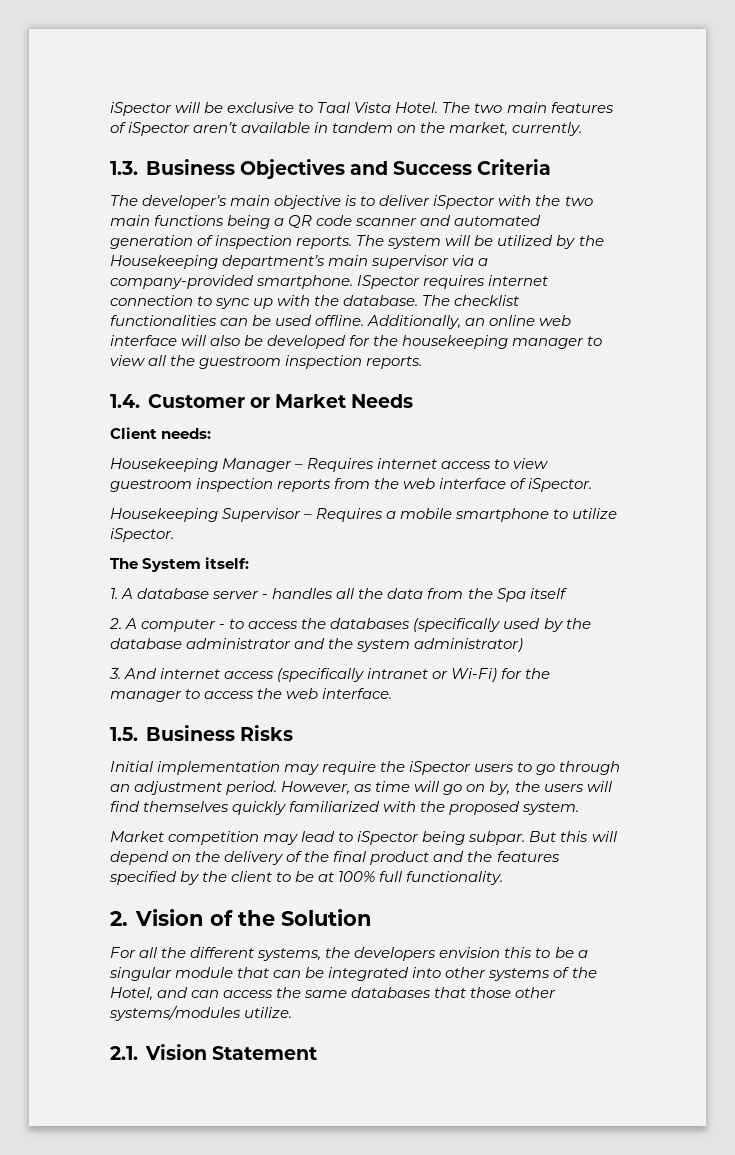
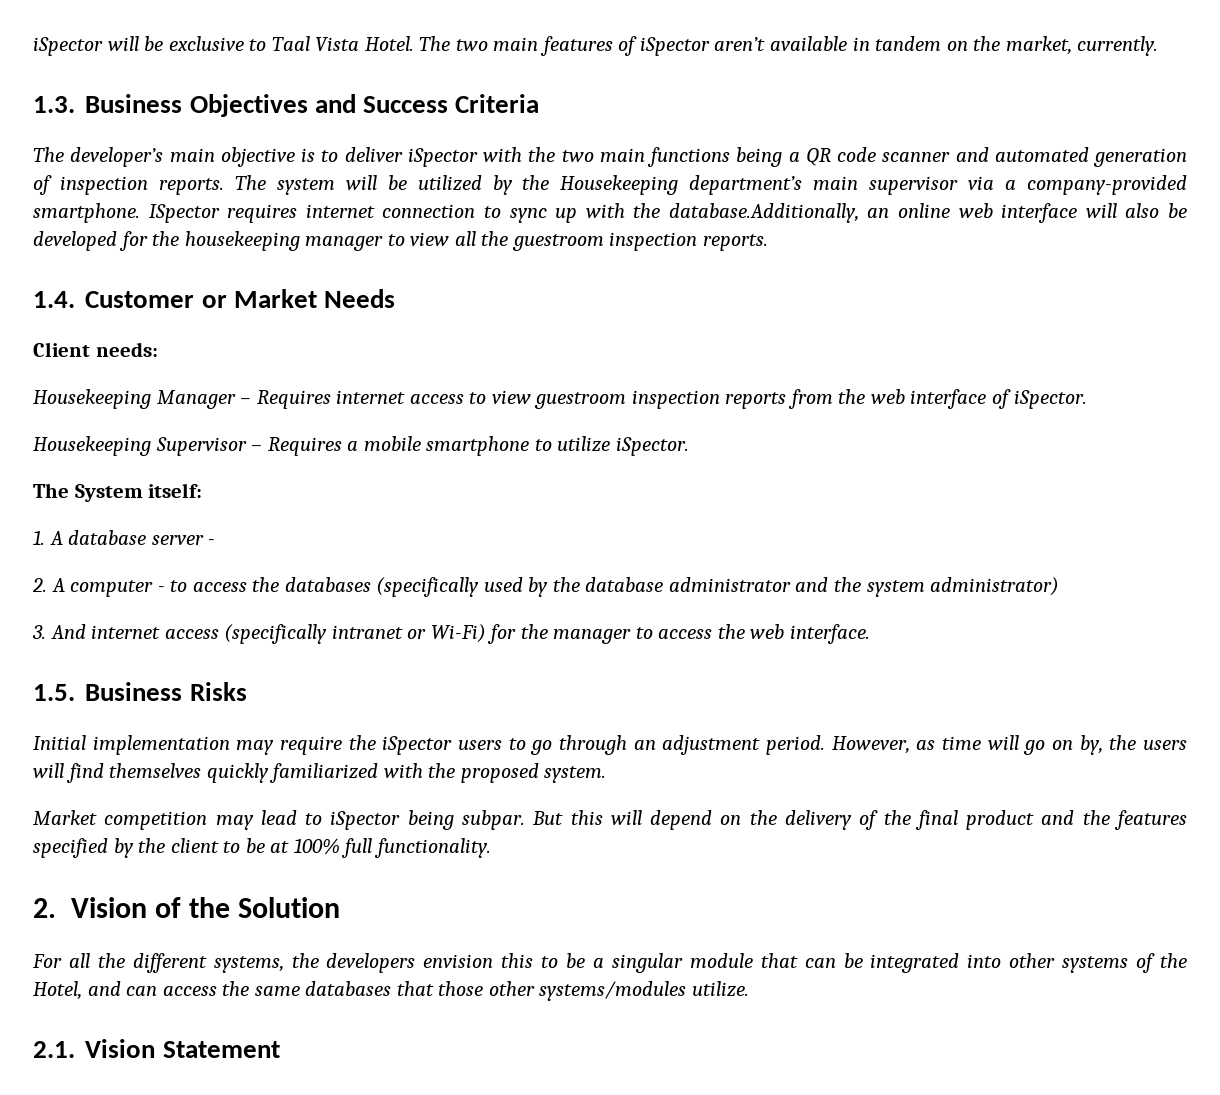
- ISpector requires internet connection to sync up with the database. The checklist functionalities can be used offline. Additionally, an online web interface will also be developed for the housekeeping manager to view all the guestroom inspection reports.
+ ISpector requires internet connection to sync up with the database.Additionally, an online web interface will also be developed for the housekeeping manager to view all the guestroom inspection reports.
- 1. A database server - handles all the data from the Spa itself
+ 1. A database server -

